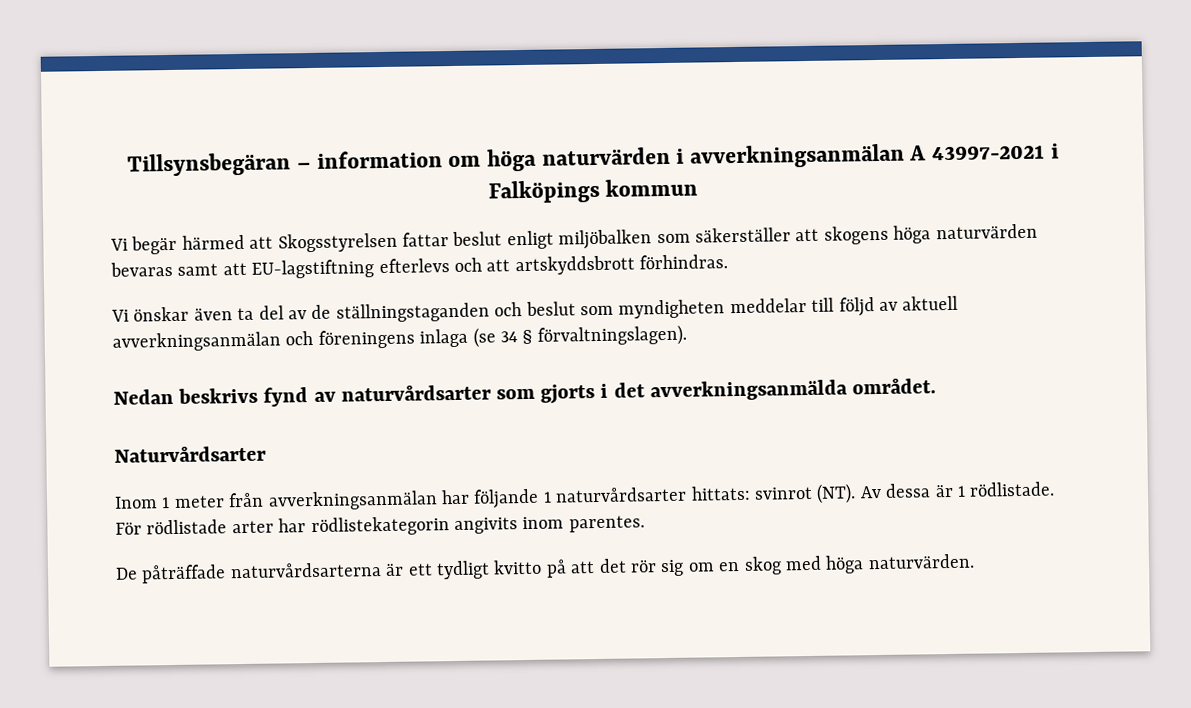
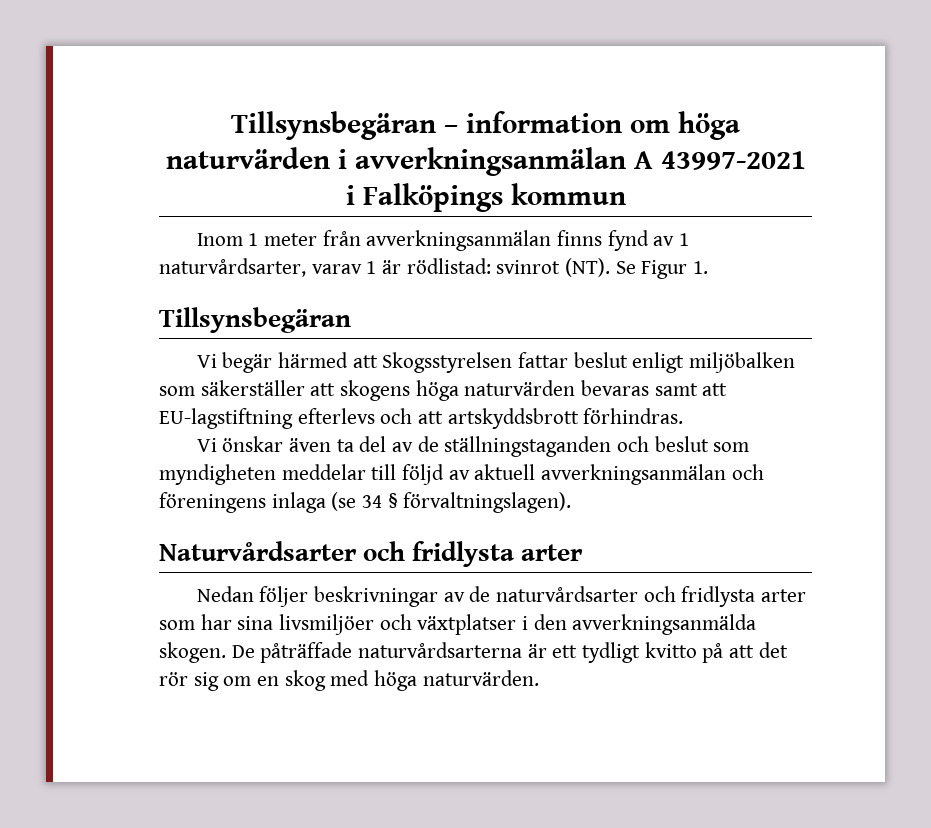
+ Inom 1 meter från avverkningsanmälan finns fynd av 1 naturvårdsarter, varav 1 är rödlistad: svinrot (NT). Se Figur 1.
+ Tillsynsbegäran
- Nedan beskrivs fynd av naturvårdsarter som gjorts i det avverkningsanmälda området.
- Naturvårdsarter
- Inom 1 meter från avverkningsanmälan har följande 1 naturvårdsarter hittats: svinrot (NT). Av dessa är 1 rödlistade. För rödlistade arter har rödlistekategorin angivits inom parentes.
- De påträffade naturvårdsarterna är ett tydligt kvitto på att det rör sig om en skog med höga naturvärden.
+ Naturvårdsarter och fridlysta arter
+ Nedan följer beskrivningar av de naturvårdsarter och fridlysta arter som har sina livsmiljöer och växtplatser i den avverkningsanmälda skogen. De påträffade naturvårdsarterna är ett tydligt kvitto på att det rör sig om en skog med höga naturvärden.

